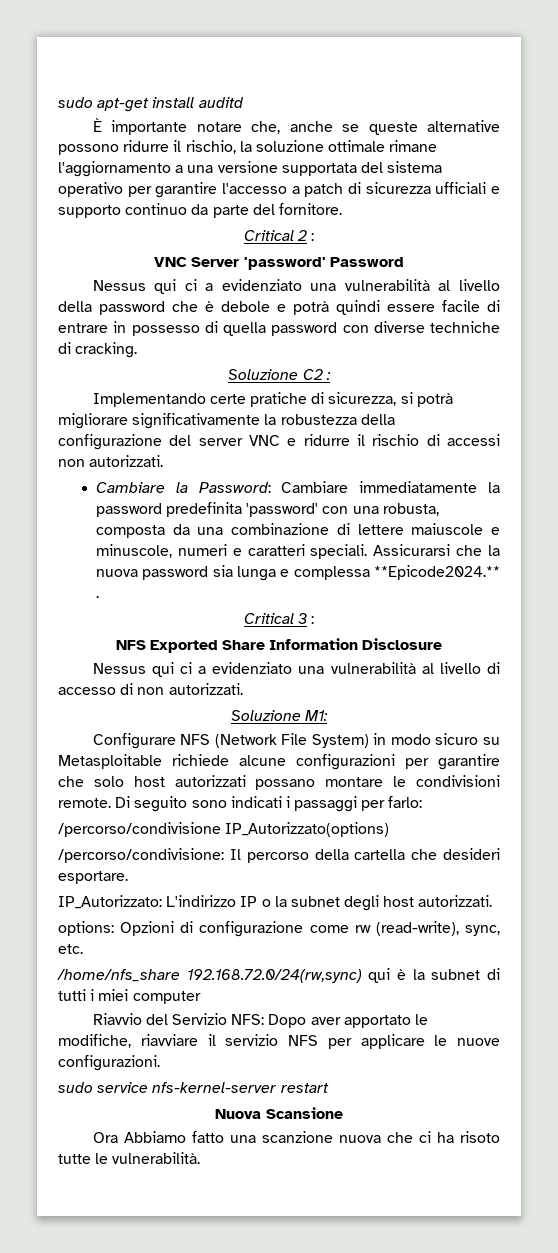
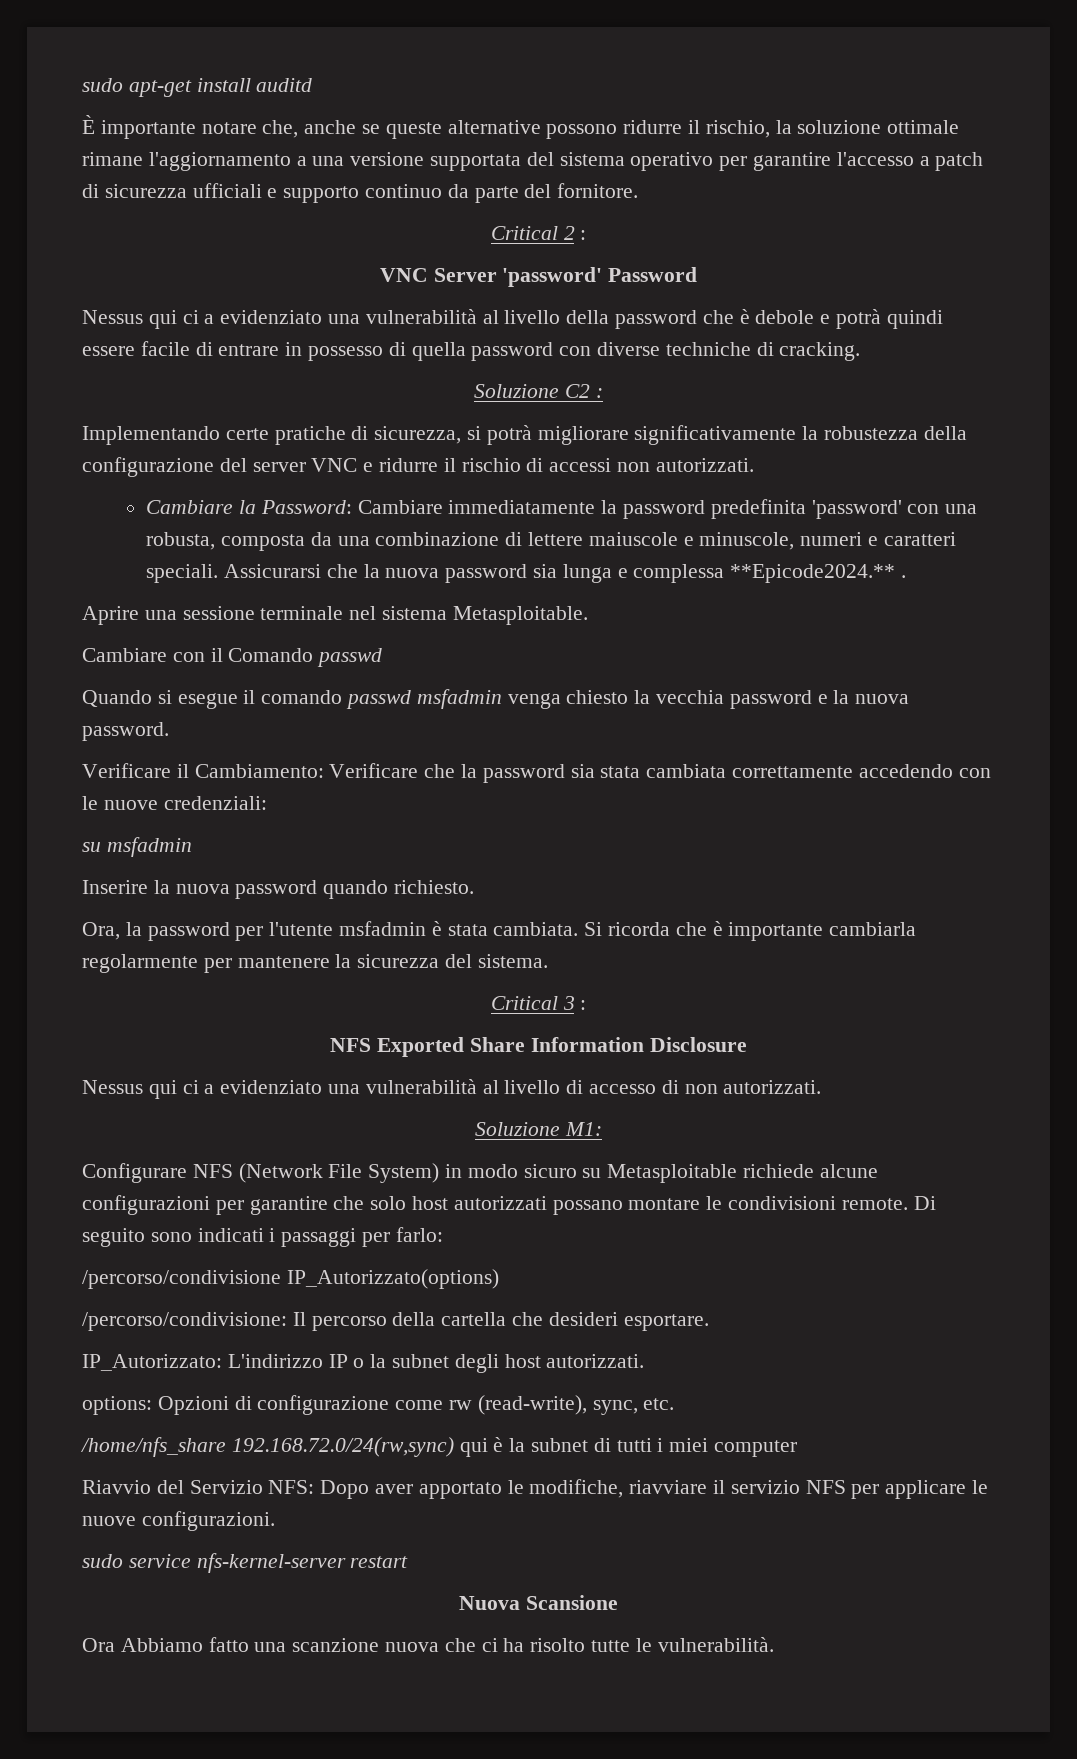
+ Aprire una sessione terminale nel sistema Metasploitable.
+ Cambiare con il Comando passwd
+ Quando si esegue il comando passwd msfadmin venga chiesto la vecchia password e la nuova password.
+ Verificare il Cambiamento: Verificare che la password sia stata cambiata correttamente accedendo con le nuove credenziali:
+ su msfadmin
+ Inserire la nuova password quando richiesto.
+ Ora, la password per l'utente msfadmin è stata cambiata. Si ricorda che è importante cambiarla regolarmente per mantenere la sicurezza del sistema.
- Ora Abbiamo fatto una scanzione nuova che ci ha risoto tutte le vulnerabilità.
+ Ora Abbiamo fatto una scanzione nuova che ci ha risolto tutte le vulnerabilità.

